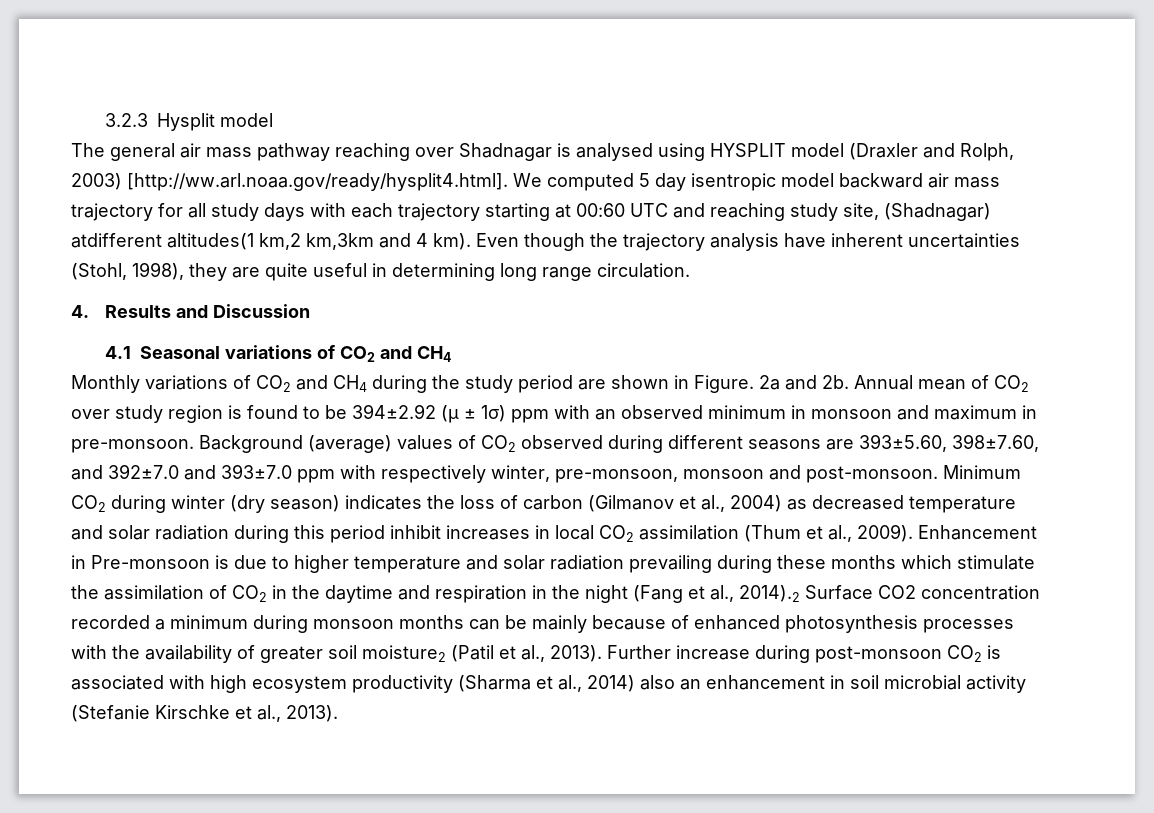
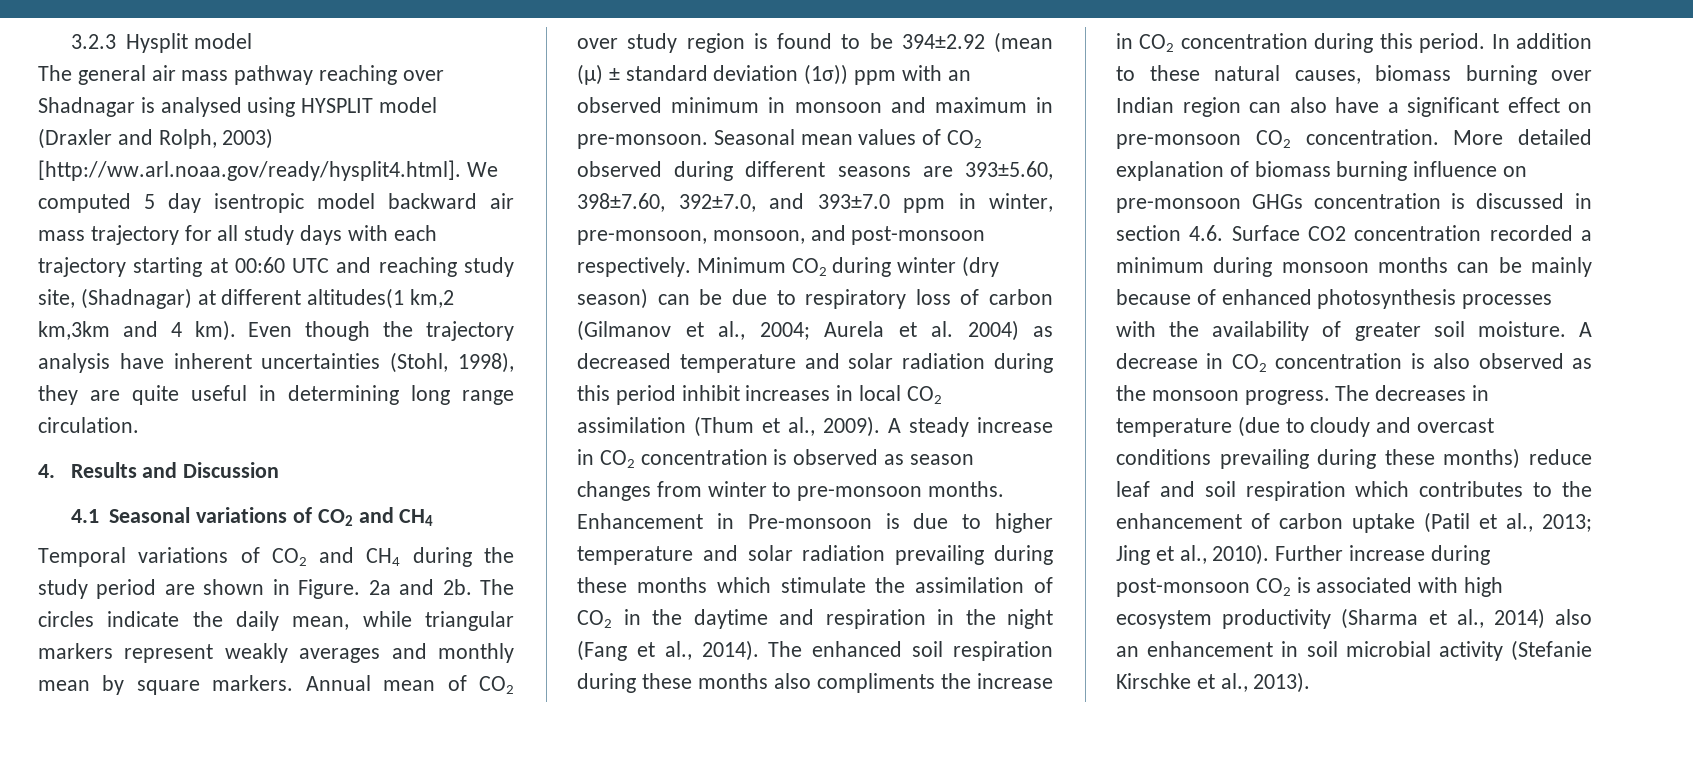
- The general air mass pathway reaching over Shadnagar is analysed using HYSPLIT model (Draxler and Rolph, 2003) [http://ww.arl.noaa.gov/ready/hysplit4.html]. We computed 5 day isentropic model backward air mass trajectory for all study days with each trajectory starting at 00:60 UTC and reaching study site, (Shadnagar) atdifferent altitudes(1 km,2 km,3km and 4 km).
+ The general air mass pathway reaching over Shadnagar is analysed using HYSPLIT model (Draxler and Rolph, 2003) [http://ww.arl.noaa.gov/ready/hysplit4.html]. We computed 5 day isentropic model backward air mass trajectory for all study days with each trajectory starting at 00:60 UTC and reaching study site, (Shadnagar) at different altitudes(1 km,2 km,3km and 4 km).
- Monthly variations of CO2 and CH4 during the study period are shown in Figure.
+ Temporal variations of CO2 and CH4 during the study period are shown in Figure.
+ The circles indicate the daily mean, while triangular markers represent weakly averages and monthly mean by square markers.
- Annual mean of CO2 over study region is found to be 394±2.92 (µ ± 1σ) ppm with an observed minimum in monsoon and maximum in pre-monsoon.
+ Annual mean of CO2 over study region is found to be 394±2.92 (mean (μ) ± standard deviation (1σ)) ppm with an observed minimum in monsoon and maximum in pre-monsoon.
- Background (average) values of CO2 observed during different seasons are 393±5.60, 398±7.60, and 392±7.0 and 393±7.0 ppm with respectively winter, pre-monsoon, monsoon and post-monsoon.
+ Seasonal mean values of CO2 observed during different seasons are 393±5.60, 398±7.60, 392±7.0, and 393±7.0 ppm in winter, pre-monsoon, monsoon, and post-monsoon respectively.
- Minimum CO2 during winter (dry season) indicates the loss of carbon (Gilmanov et al., 2004) as decreased temperature and solar radiation during this period inhibit increases in local CO2 assimilation (Thum et al., 2009).
+ Minimum CO2 during winter (dry season) can be due to respiratory loss of carbon (Gilmanov et al., 2004; Aurela et al. 2004) as decreased temperature and solar radiation during this period inhibit increases in local CO2 assimilation (Thum et al., 2009).
+ A steady increase in CO2 concentration is observed as season changes from winter to pre-monsoon months.
- Enhancement in Pre-monsoon is due to higher temperature and solar radiation prevailing during these months which stimulate the assimilation of CO2 in the daytime and respiration in the night (Fang et al., 2014).2 Surface CO2 concentration recorded a minimum during monsoon months can be mainly because of enhanced photosynthesis processes with the availability of greater soil moisture2 (Patil et al., 2013).
+ Enhancement in Pre-monsoon is due to higher temperature and solar radiation prevailing during these months which stimulate the assimilation of CO2 in the daytime and respiration in the night (Fang et al., 2014). The enhanced soil respiration during these months also compliments the increase in CO2 concentration during this period. In addition to these natural causes, biomass burning over Indian region can also have a significant effect on pre-monsoon CO2 concentration. More detailed explanation of biomass burning influence on pre-monsoon GHGs concentration is discussed in section 4.6. Surface CO2 concentration recorded a minimum during monsoon months can be mainly because of enhanced photosynthesis processes with the availability of greater soil moisture. A decrease in CO2 concentration is also observed as the monsoon progress. The decreases in temperature (due to cloudy and overcast conditions prevailing during these months) reduce leaf and soil respiration which contributes to the enhancement of carbon uptake (Patil et al., 2013; Jing et al., 2010).

